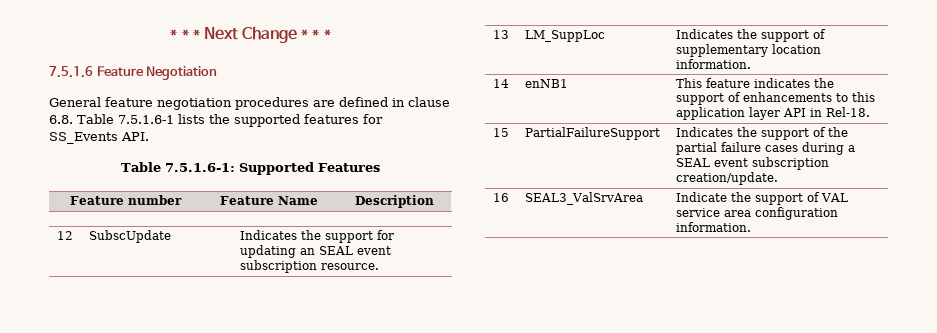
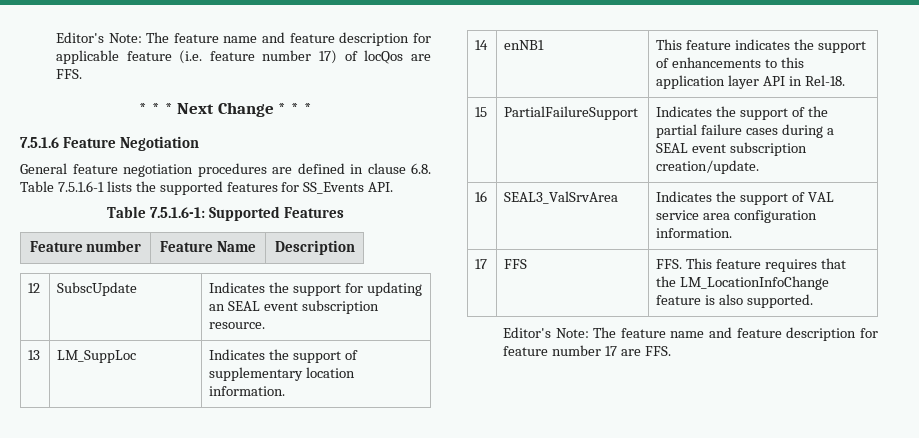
+ Editor's Note: The feature name and feature description for applicable feature (i.e. feature number 17) of locQos are FFS.
- 16 | SEAL3_ValSrvArea | Indicate the support of VAL service area configuration information.
+ 16 | SEAL3_ValSrvArea | Indicates the support of VAL service area configuration information.
+ 17 | FFS | FFS. This feature requires that the LM_LocationInfoChange feature is also supported.
+ Editor's Note: The feature name and feature description for feature number 17 are FFS.

